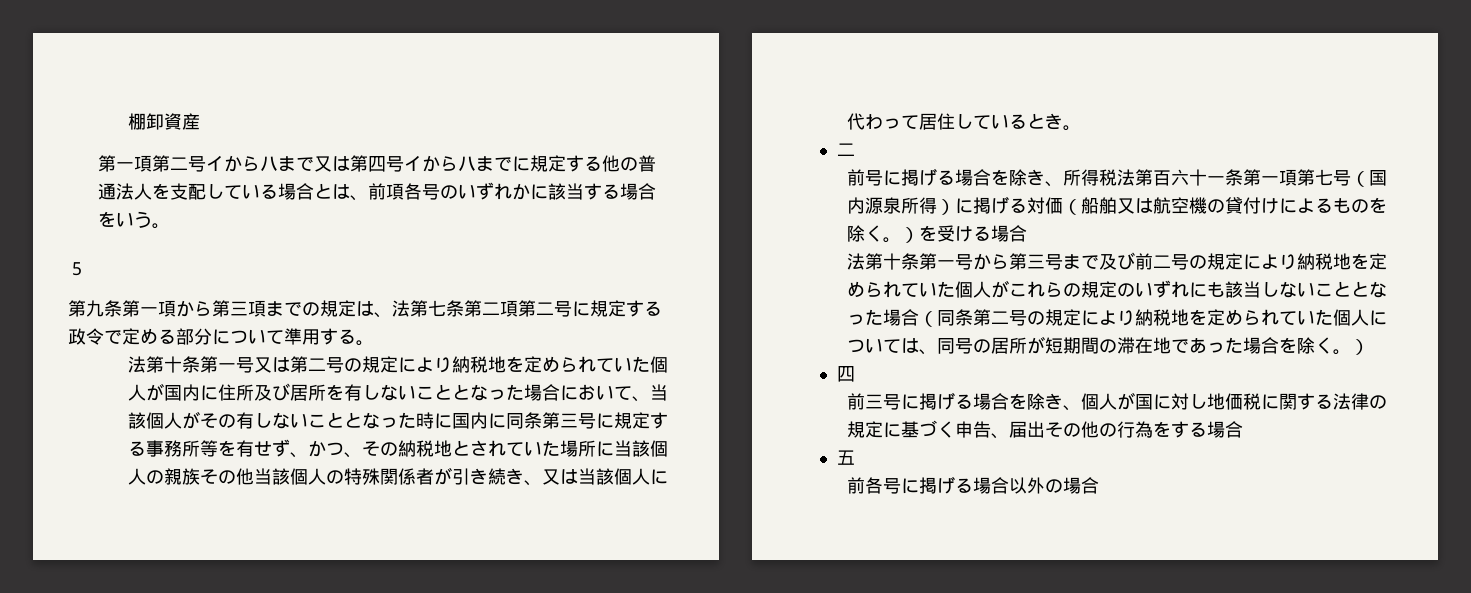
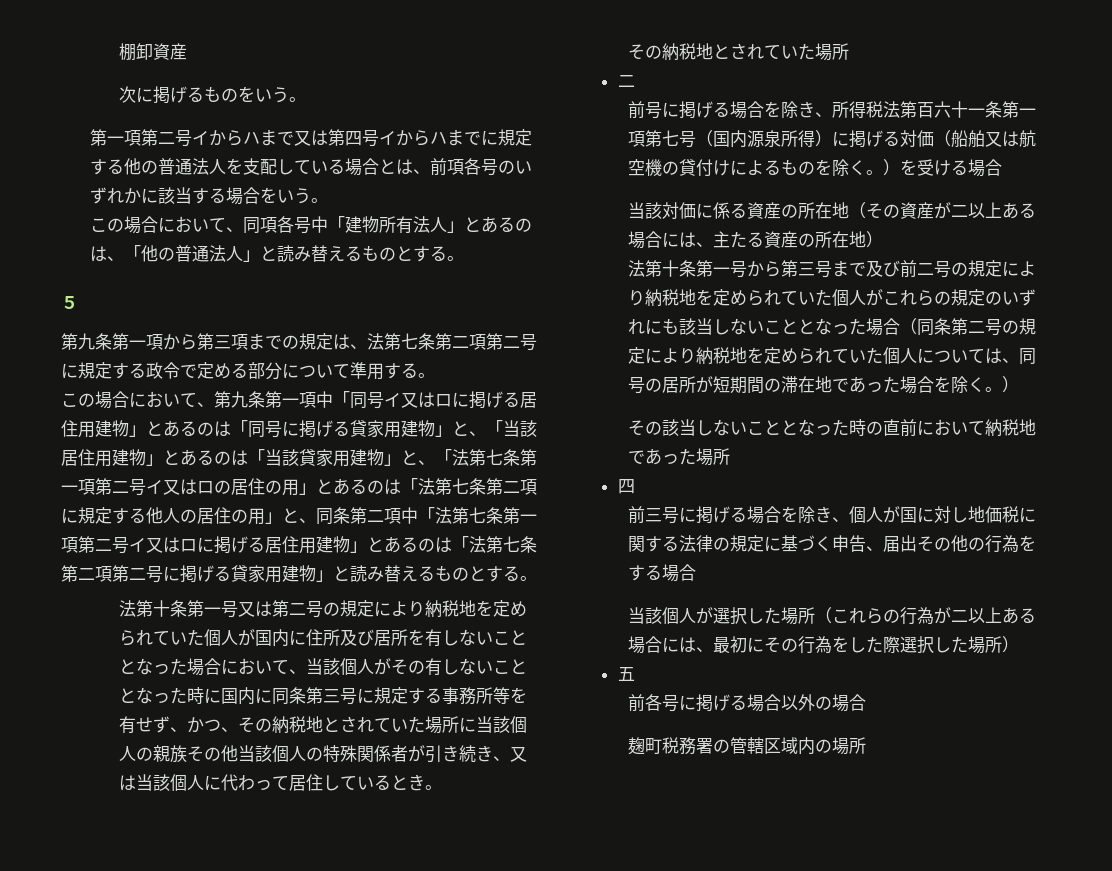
+ 次に掲げるものをいう。
+ この場合において、同項各号中「建物所有法人」とあるのは、「他の普通法人」と読み替えるものとする。
+ この場合において、第九条第一項中「同号イ又はロに掲げる居住用建物」とあるのは「同号に掲げる貸家用建物」と、「当該居住用建物」とあるのは「当該貸家用建物」と、「法第七条第一項第二号イ又はロの居住の用」とあるのは「法第七条第二項に規定する他人の居住の用」と、同条第二項中「法第七条第一項第二号イ又はロに掲げる居住用建物」とあるのは「法第七条第二項第二号に掲げる貸家用建物」と読み替えるものとする。
  法第十条第一号又は第二号の規定により納税地を定められていた個人が国内に住所及び居所を有しないこととなった場合において、当該個人がその有しないこととなった時に国内に同条第三号に規定する事務所等を有せず、かつ、その納税地とされていた場所に当該個人の親族その他当該個人の特殊関係者が引き続き、又は当該個人に代わって居住しているとき。
+ その納税地とされていた場所
+ 当該対価に係る資産の所在地（その資産が二以上ある場合には、主たる資産の所在地）
+ その該当しないこととなった時の直前において納税地であった場所
+ 当該個人が選択した場所（これらの行為が二以上ある場合には、最初にその行為をした際選択した場所）
+ 麹町税務署の管轄区域内の場所

